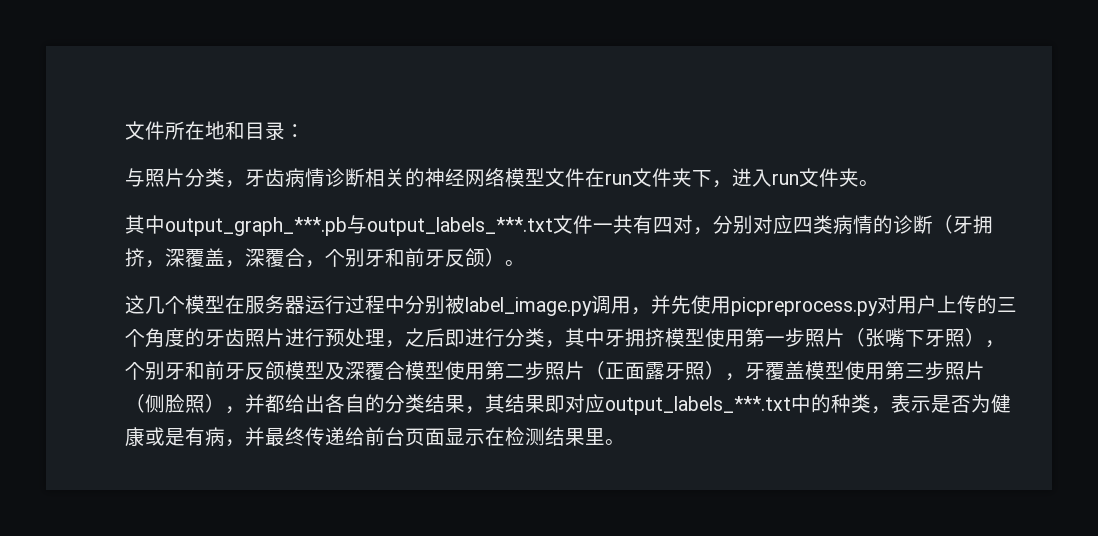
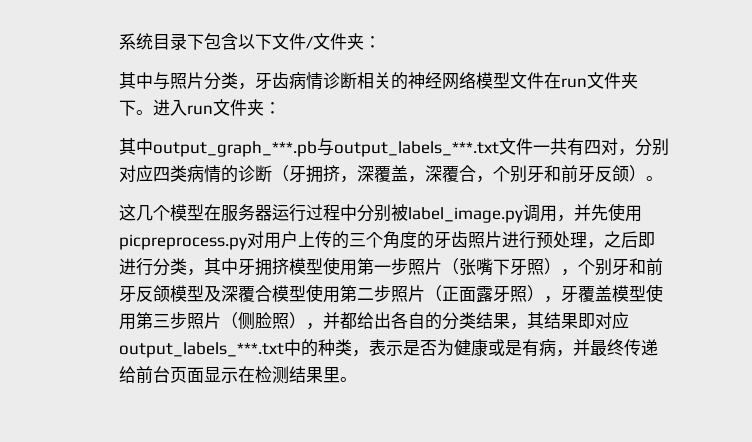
- 文件所在地和目录：
- 与照片分类，牙齿病情诊断相关的神经网络模型文件在run文件夹下，进入run文件夹。
+ 系统目录下包含以下文件/文件夹：
+ 其中与照片分类，牙齿病情诊断相关的神经网络模型文件在run文件夹下。进入run文件夹：

